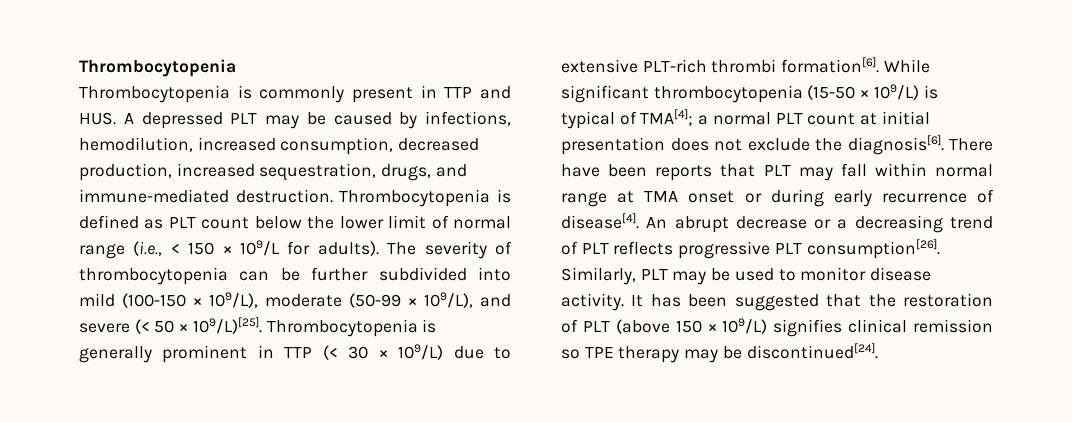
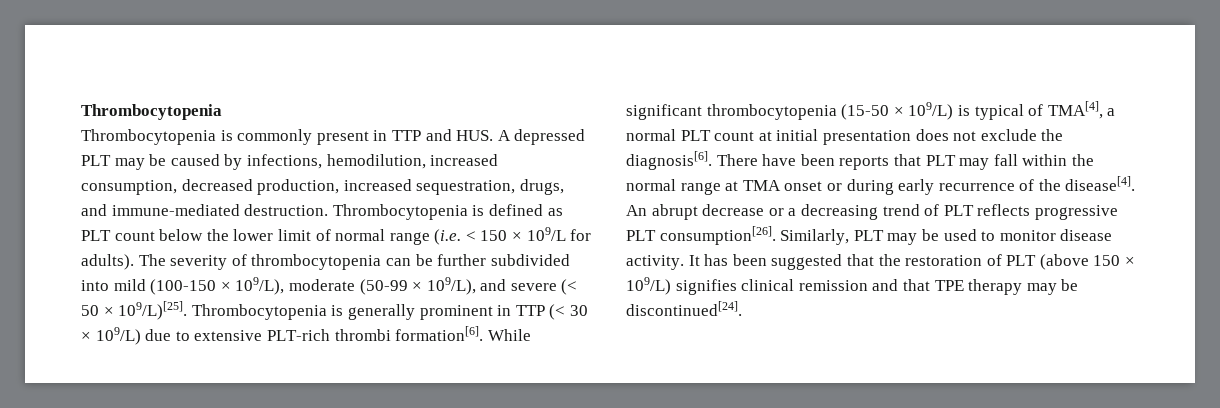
- Thrombocytopenia is defined as PLT count below the lower limit of normal range (i.e., < 150 × 109/L for adults).
+ Thrombocytopenia is defined as PLT count below the lower limit of normal range (i.e. < 150 × 109/L for adults).
- While significant thrombocytopenia (15-50 × 109/L) is typical of TMA[4]; a normal PLT count at initial presentation does not exclude the diagnosis[6].
+ While significant thrombocytopenia (15-50 × 109/L) is typical of TMA[4], a normal PLT count at initial presentation does not exclude the diagnosis[6].
- There have been reports that PLT may fall within normal range at TMA onset or during early recurrence of disease[4].
+ There have been reports that PLT may fall within the normal range at TMA onset or during early recurrence of the disease[4].
- It has been suggested that the restoration of PLT (above 150 × 109/L) signifies clinical remission so TPE therapy may be discontinued[24].
+ It has been suggested that the restoration of PLT (above 150 × 109/L) signifies clinical remission and that TPE therapy may be discontinued[24].

